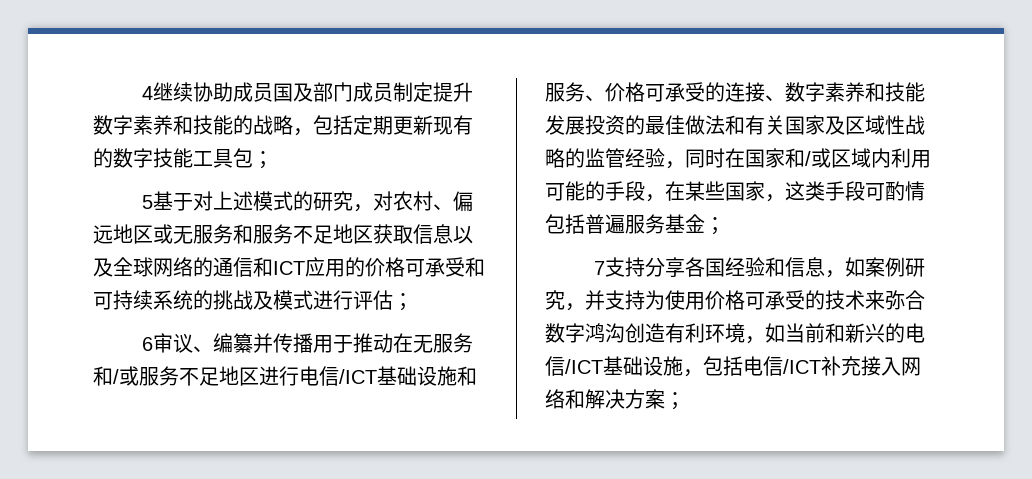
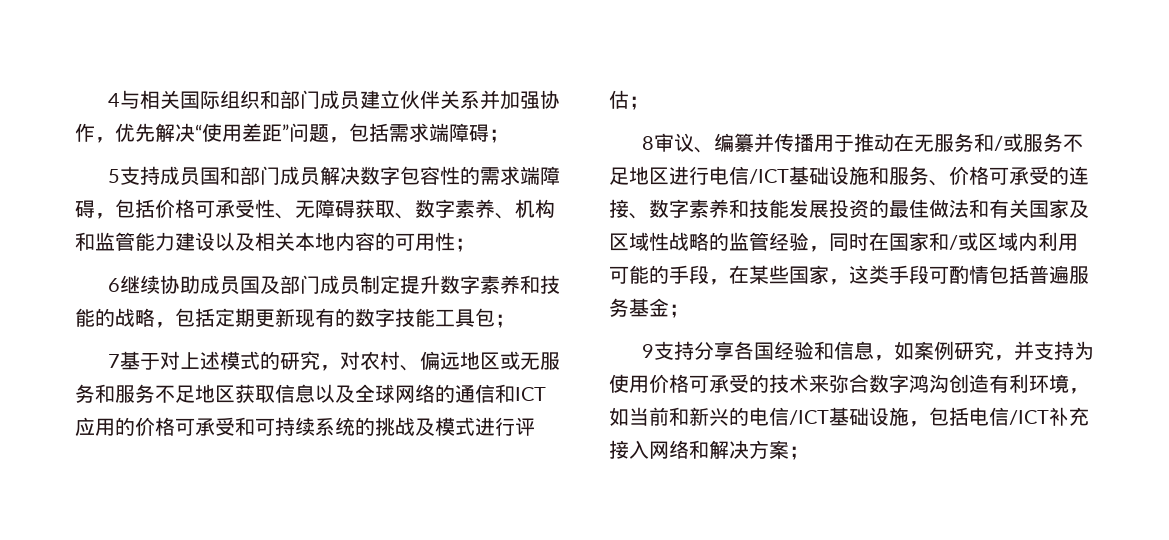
- 4继续协助成员国及部门成员制定提升数字素养和技能的战略，包括定期更新现有的数字技能工具包；
+ 4与相关国际组织和部门成员建立伙伴关系并加强协作，优先解决“使用差距”问题，包括需求端障碍；
+ 5支持成员国和部门成员解决数字包容性的需求端障碍，包括价格可承受性、无障碍获取、数字素养、机构和监管能力建设以及相关本地内容的可用性；
+ 6继续协助成员国及部门成员制定提升数字素养和技能的战略，包括定期更新现有的数字技能工具包；
- 5基于对上述模式的研究，对农村、偏远地区或无服务和服务不足地区获取信息以及全球网络的通信和ICT应用的价格可承受和可持续系统的挑战及模式进行评估；
+ 7基于对上述模式的研究，对农村、偏远地区或无服务和服务不足地区获取信息以及全球网络的通信和ICT应用的价格可承受和可持续系统的挑战及模式进行评估；
- 6审议、编纂并传播用于推动在无服务和/或服务不足地区进行电信/ICT基础设施和服务、价格可承受的连接、数字素养和技能发展投资的最佳做法和有关国家及区域性战略的监管经验，同时在国家和/或区域内利用可能的手段，在某些国家，这类手段可酌情包括普遍服务基金；
+ 8审议、编纂并传播用于推动在无服务和/或服务不足地区进行电信/ICT基础设施和服务、价格可承受的连接、数字素养和技能发展投资的最佳做法和有关国家及区域性战略的监管经验，同时在国家和/或区域内利用可能的手段，在某些国家，这类手段可酌情包括普遍服务基金；
- 7支持分享各国经验和信息，如案例研究，并支持为使用价格可承受的技术来弥合数字鸿沟创造有利环境，如当前和新兴的电信/ICT基础设施，包括电信/ICT补充接入网络和解决方案；
+ 9支持分享各国经验和信息，如案例研究，并支持为使用价格可承受的技术来弥合数字鸿沟创造有利环境，如当前和新兴的电信/ICT基础设施，包括电信/ICT补充接入网络和解决方案；

